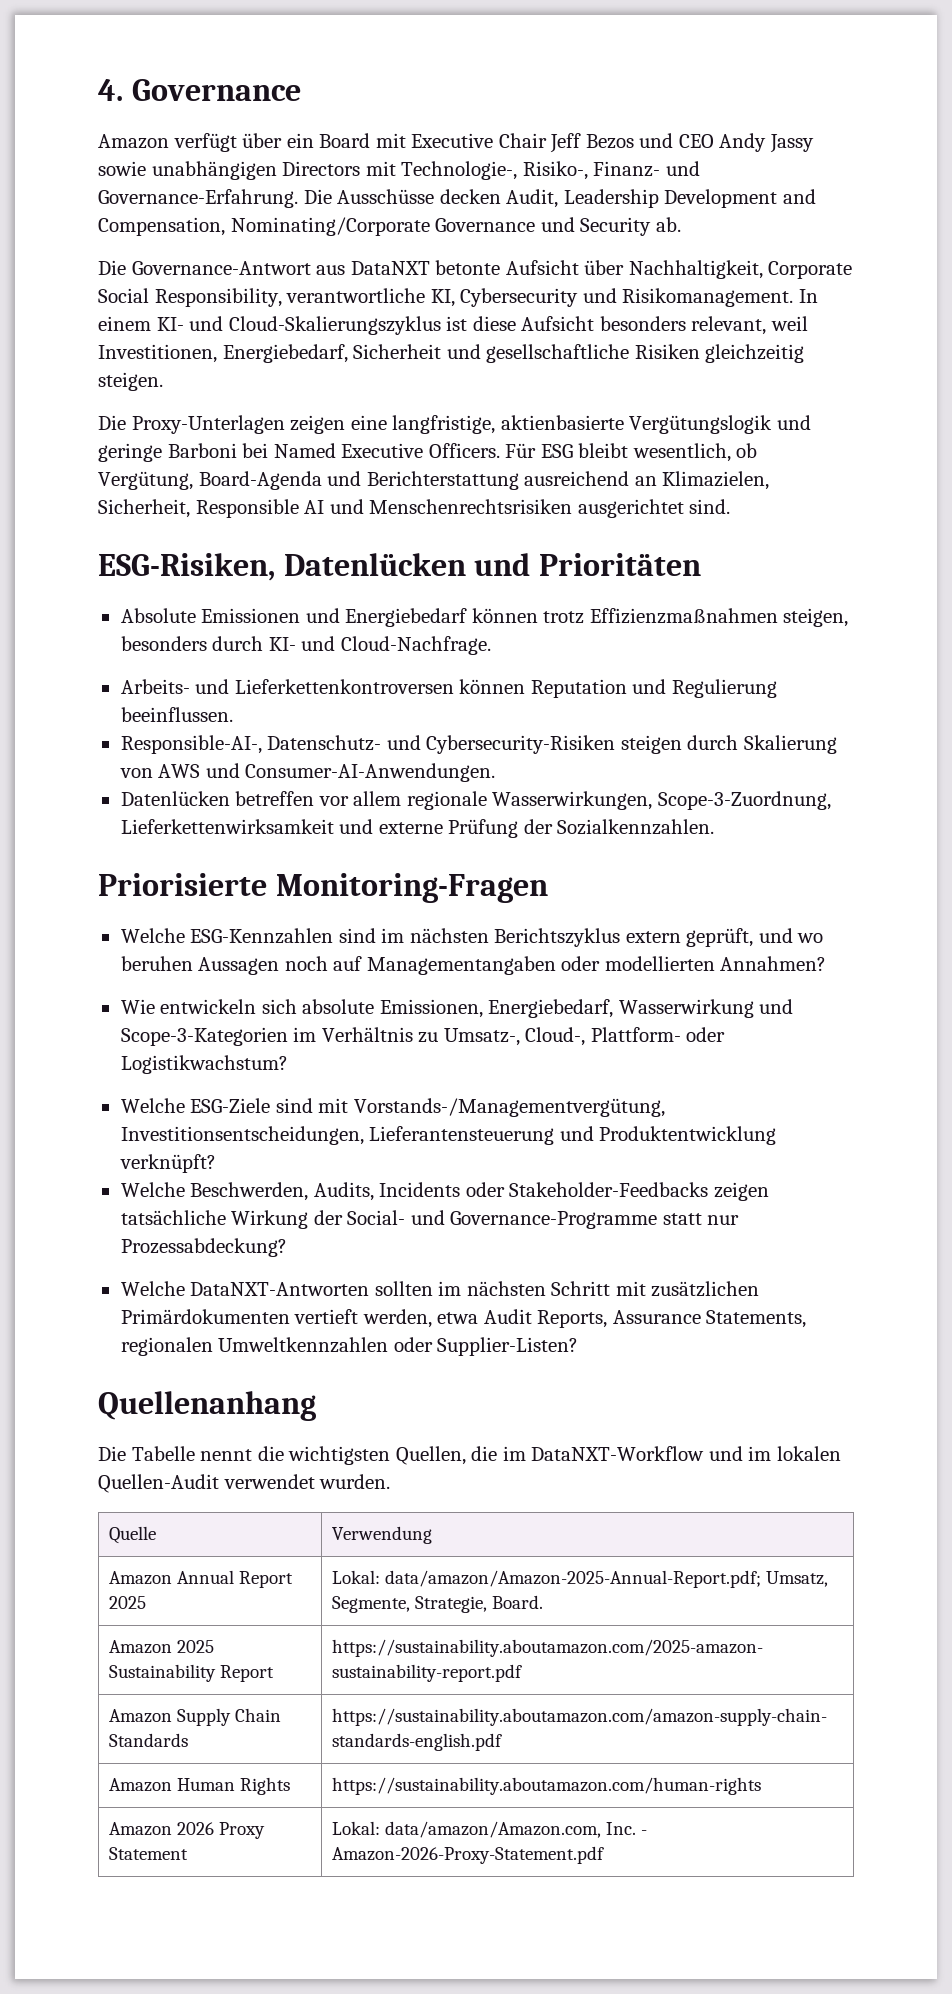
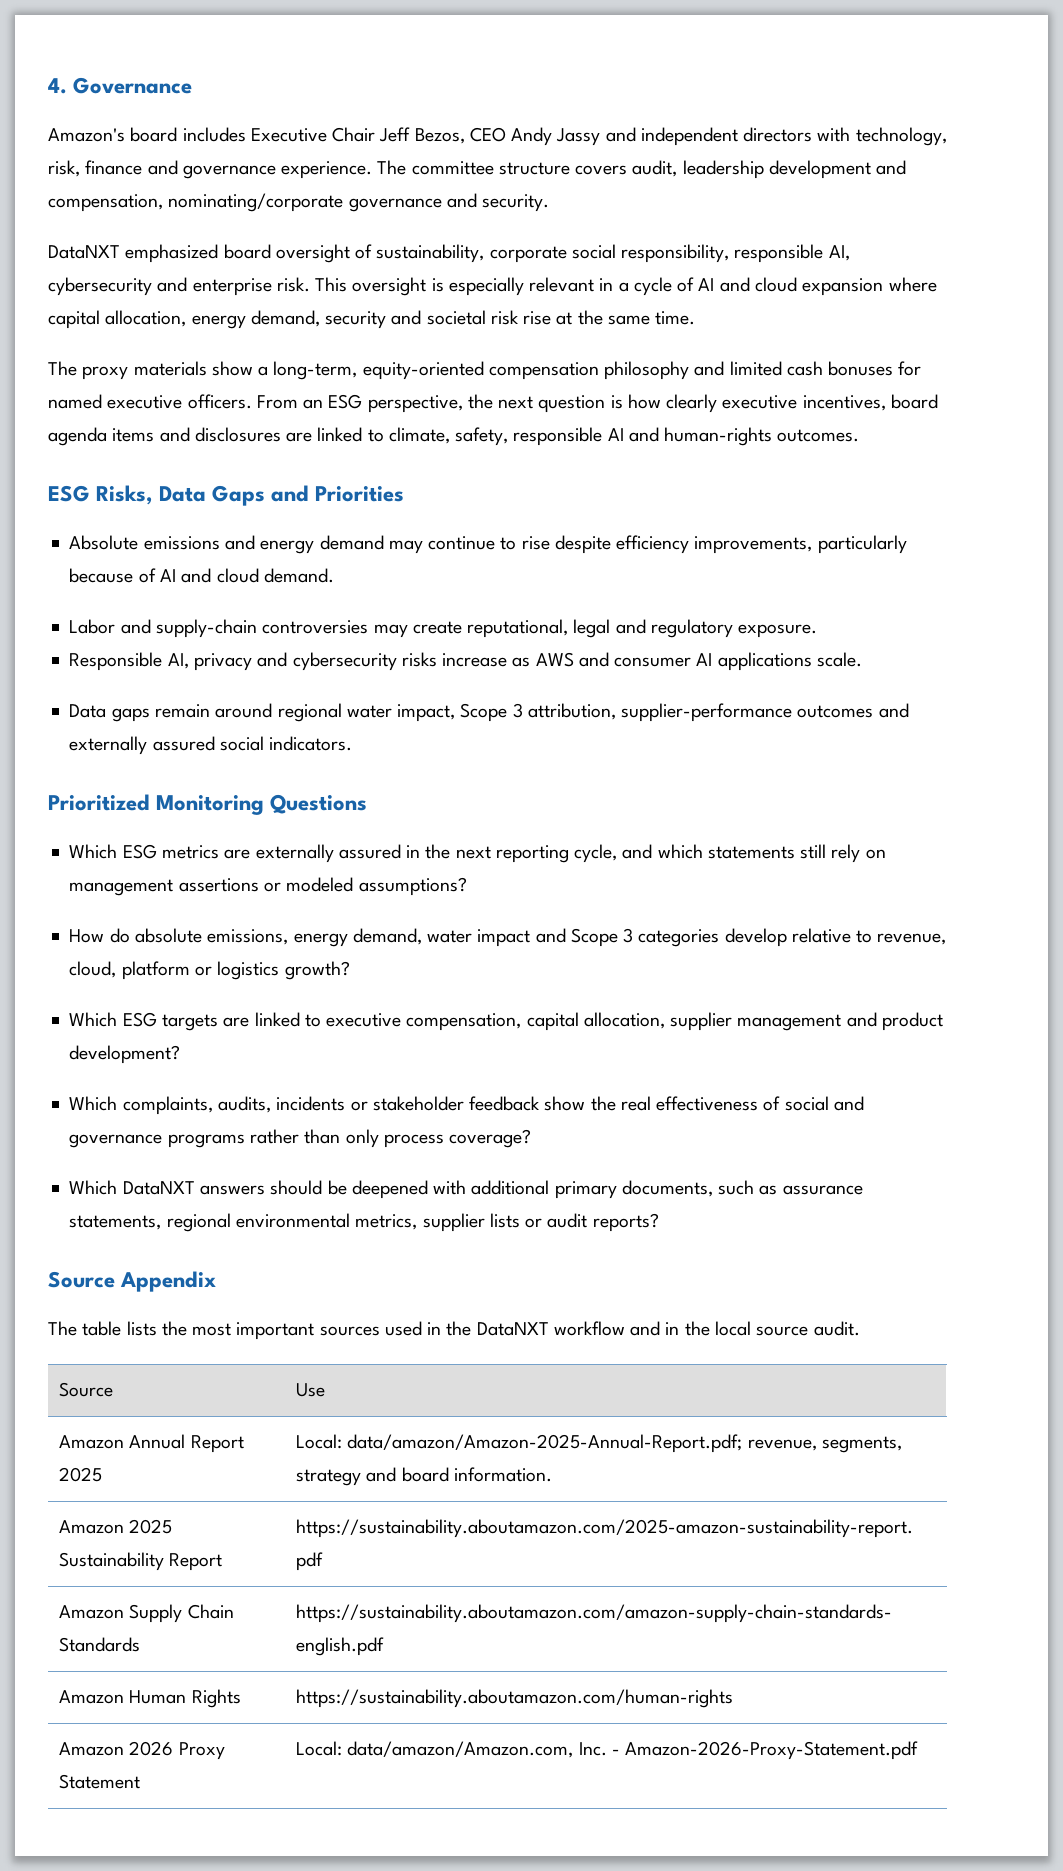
- Amazon verfügt über ein Board mit Executive Chair Jeff Bezos und CEO Andy Jassy sowie unabhängigen Directors mit Technologie-, Risiko-, Finanz- und Governance-Erfahrung. Die Ausschüsse decken Audit, Leadership Development and Compensation, Nominating/Corporate Governance und Security ab.
- Die Governance-Antwort aus DataNXT betonte Aufsicht über Nachhaltigkeit, Corporate Social Responsibility, verantwortliche KI, Cybersecurity und Risikomanagement. In einem KI- und Cloud-Skalierungszyklus ist diese Aufsicht besonders relevant, weil Investitionen, Energiebedarf, Sicherheit und gesellschaftliche Risiken gleichzeitig steigen.
- Die Proxy-Unterlagen zeigen eine langfristige, aktienbasierte Vergütungslogik und geringe Barboni bei Named Executive Officers. Für ESG bleibt wesentlich, ob Vergütung, Board-Agenda und Berichterstattung ausreichend an Klimazielen, Sicherheit, Responsible AI und Menschenrechtsrisiken ausgerichtet sind.
- ESG-Risiken, Datenlücken und Prioritäten
- Absolute Emissionen und Energiebedarf können trotz Effizienzmaßnahmen steigen, besonders durch KI- und Cloud-Nachfrage.
- Arbeits- und Lieferkettenkontroversen können Reputation und Regulierung beeinflussen.
- Responsible-AI-, Datenschutz- und Cybersecurity-Risiken steigen durch Skalierung von AWS und Consumer-AI-Anwendungen.
- Datenlücken betreffen vor allem regionale Wasserwirkungen, Scope-3-Zuordnung, Lieferkettenwirksamkeit und externe Prüfung der Sozialkennzahlen.
- Priorisierte Monitoring-Fragen
- Welche ESG-Kennzahlen sind im nächsten Berichtszyklus extern geprüft, und wo beruhen Aussagen noch auf Managementangaben oder modellierten Annahmen?
- Wie entwickeln sich absolute Emissionen, Energiebedarf, Wasserwirkung und Scope-3-Kategorien im Verhältnis zu Umsatz-, Cloud-, Plattform- oder Logistikwachstum?
- Welche ESG-Ziele sind mit Vorstands-/Managementvergütung, Investitionsentscheidungen, Lieferantensteuerung und Produktentwicklung verknüpft?
- Welche Beschwerden, Audits, Incidents oder Stakeholder-Feedbacks zeigen tatsächliche Wirkung der Social- und Governance-Programme statt nur Prozessabdeckung?
- Welche DataNXT-Antworten sollten im nächsten Schritt mit zusätzlichen Primärdokumenten vertieft werden, etwa Audit Reports, Assurance Statements, regionalen Umweltkennzahlen oder Supplier-Listen?
- Quellenanhang
- Die Tabelle nennt die wichtigsten Quellen, die im DataNXT-Workflow und im lokalen Quellen-Audit verwendet wurden.
- Quelle | Verwendung
- Amazon Annual Report 2025 | Lokal: data/amazon/Amazon-2025-Annual-Report.pdf; Umsatz, Segmente, Strategie, Board.
+ Amazon's board includes Executive Chair Jeff Bezos, CEO Andy Jassy and independent directors with technology, risk, finance and governance experience. The committee structure covers audit, leadership development and compensation, nominating/corporate governance and security.
+ DataNXT emphasized board oversight of sustainability, corporate social responsibility, responsible AI, cybersecurity and enterprise risk. This oversight is especially relevant in a cycle of AI and cloud expansion where capital allocation, energy demand, security and societal risk rise at the same time.
+ The proxy materials show a long-term, equity-oriented compensation philosophy and limited cash bonuses for named executive officers. From an ESG perspective, the next question is how clearly executive incentives, board agenda items and disclosures are linked to climate, safety, responsible AI and human-rights outcomes.
+ ESG Risks, Data Gaps and Priorities
+ Absolute emissions and energy demand may continue to rise despite efficiency improvements, particularly because of AI and cloud demand.
+ Labor and supply-chain controversies may create reputational, legal and regulatory exposure.
+ Responsible AI, privacy and cybersecurity risks increase as AWS and consumer AI applications scale.
+ Data gaps remain around regional water impact, Scope 3 attribution, supplier-performance outcomes and externally assured social indicators.
+ Prioritized Monitoring Questions
+ Which ESG metrics are externally assured in the next reporting cycle, and which statements still rely on management assertions or modeled assumptions?
+ How do absolute emissions, energy demand, water impact and Scope 3 categories develop relative to revenue, cloud, platform or logistics growth?
+ Which ESG targets are linked to executive compensation, capital allocation, supplier management and product development?
+ Which complaints, audits, incidents or stakeholder feedback show the real effectiveness of social and governance programs rather than only process coverage?
+ Which DataNXT answers should be deepened with additional primary documents, such as assurance statements, regional environmental metrics, supplier lists or audit reports?
+ Source Appendix
+ The table lists the most important sources used in the DataNXT workflow and in the local source audit.
+ Source | Use
+ Amazon Annual Report 2025 | Local: data/amazon/Amazon-2025-Annual-Report.pdf; revenue, segments, strategy and board information.
- Amazon 2026 Proxy Statement | Lokal: data/amazon/Amazon.com, Inc. - Amazon-2026-Proxy-Statement.pdf
+ Amazon 2026 Proxy Statement | Local: data/amazon/Amazon.com, Inc. - Amazon-2026-Proxy-Statement.pdf

